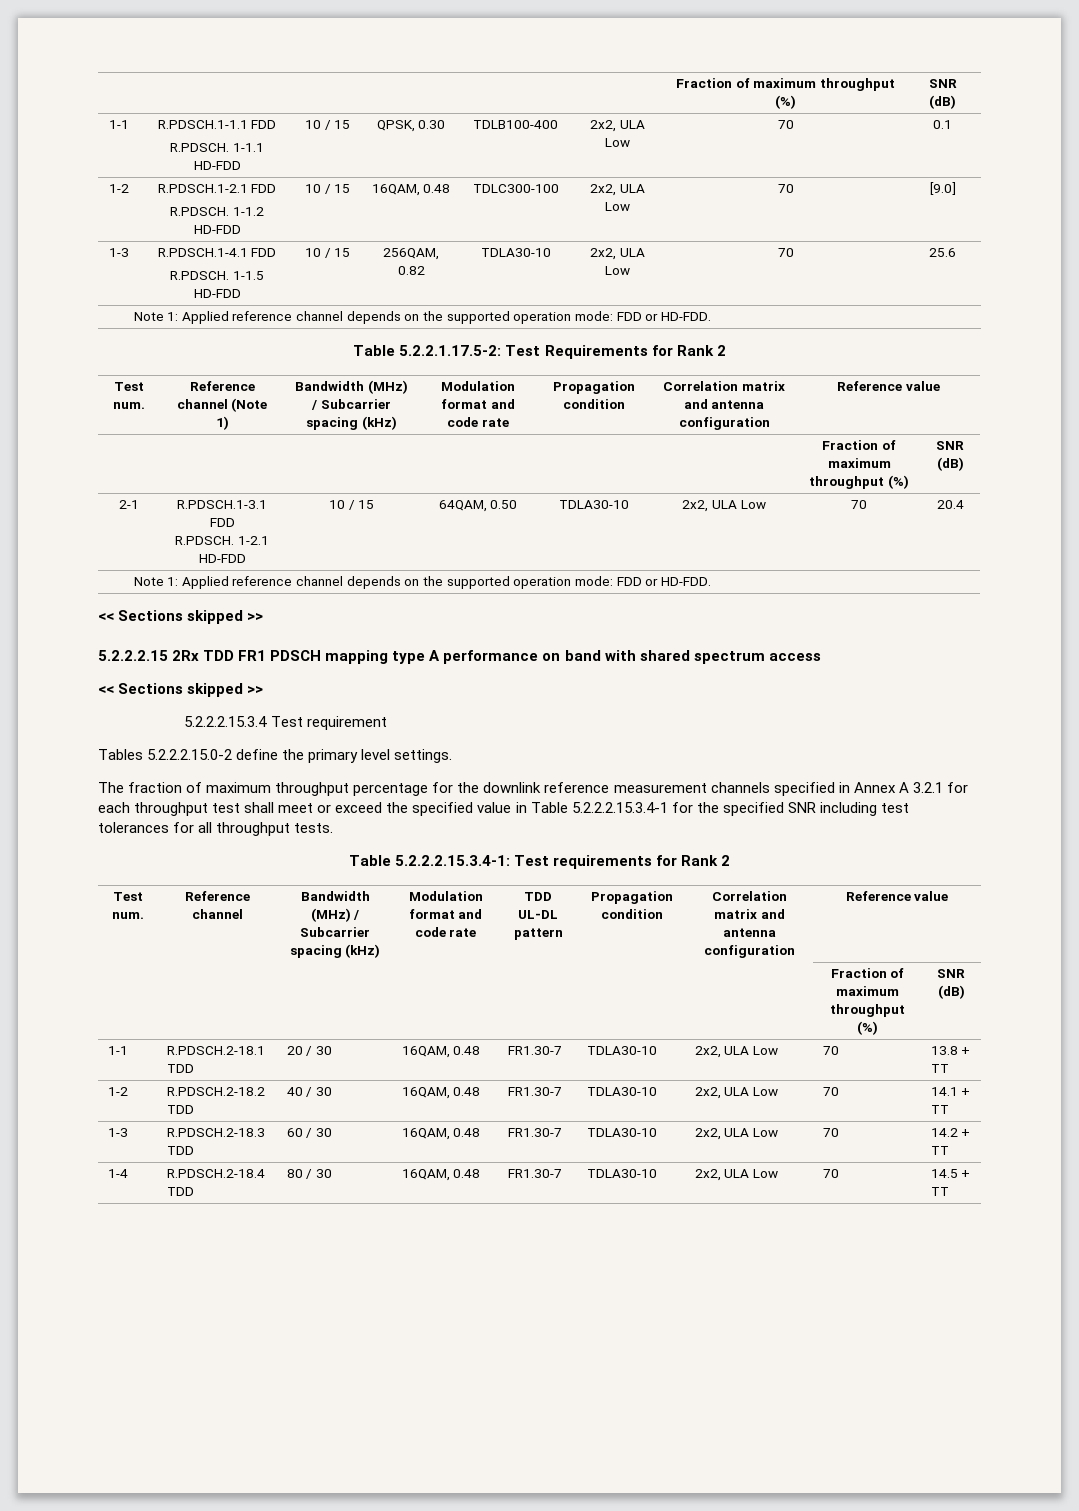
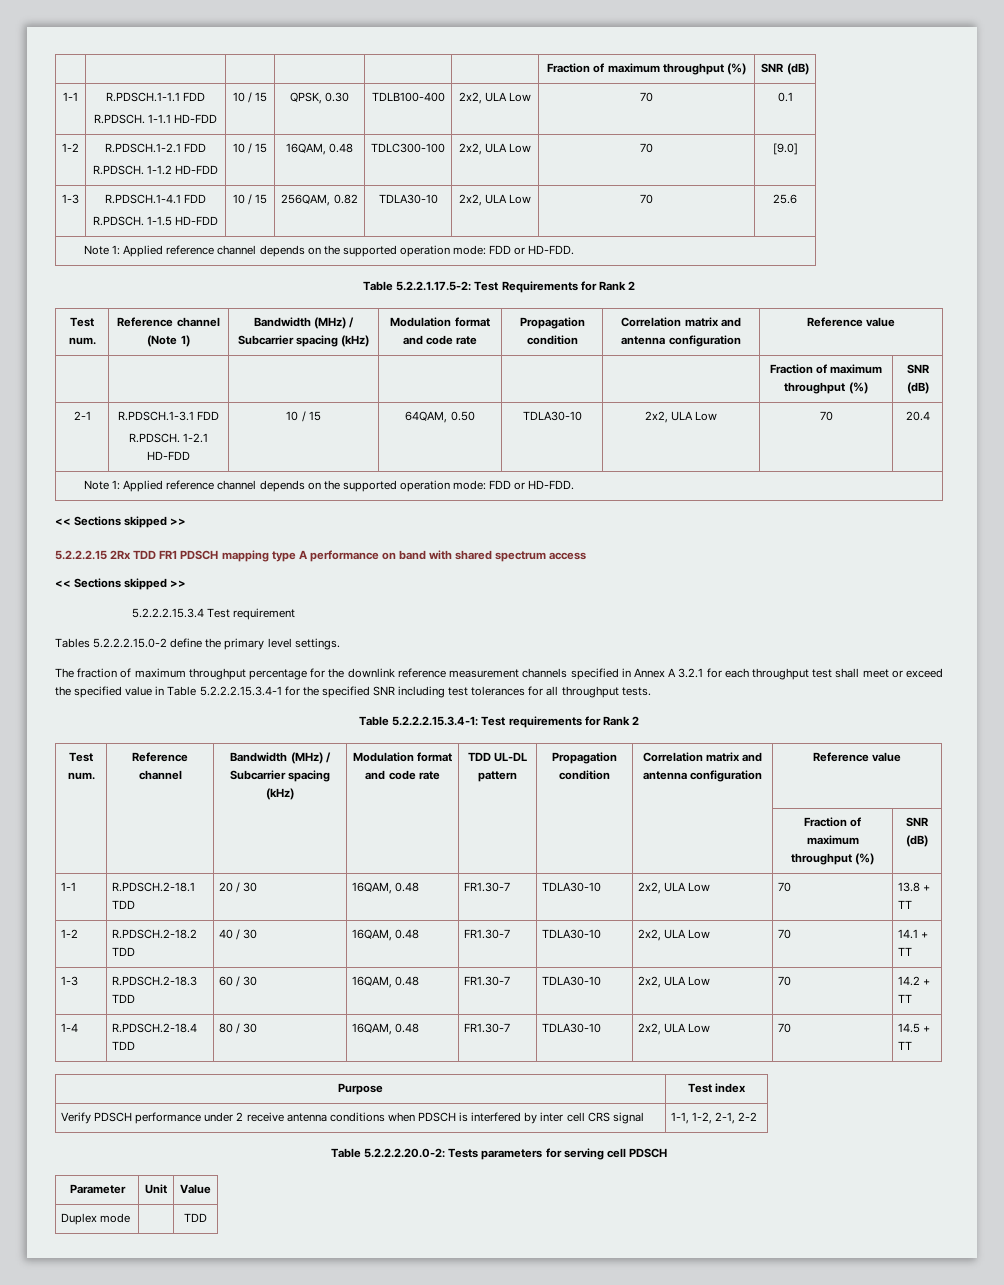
+ Purpose | Test index
+ Verify PDSCH performance under 2 receive antenna conditions when PDSCH is interfered by inter cell CRS signal | 1-1, 1-2, 2-1, 2-2
+ Table 5.2.2.2.20.0-2: Tests parameters for serving cell PDSCH
+ Parameter | Unit | Value
+ Duplex mode | | TDD

